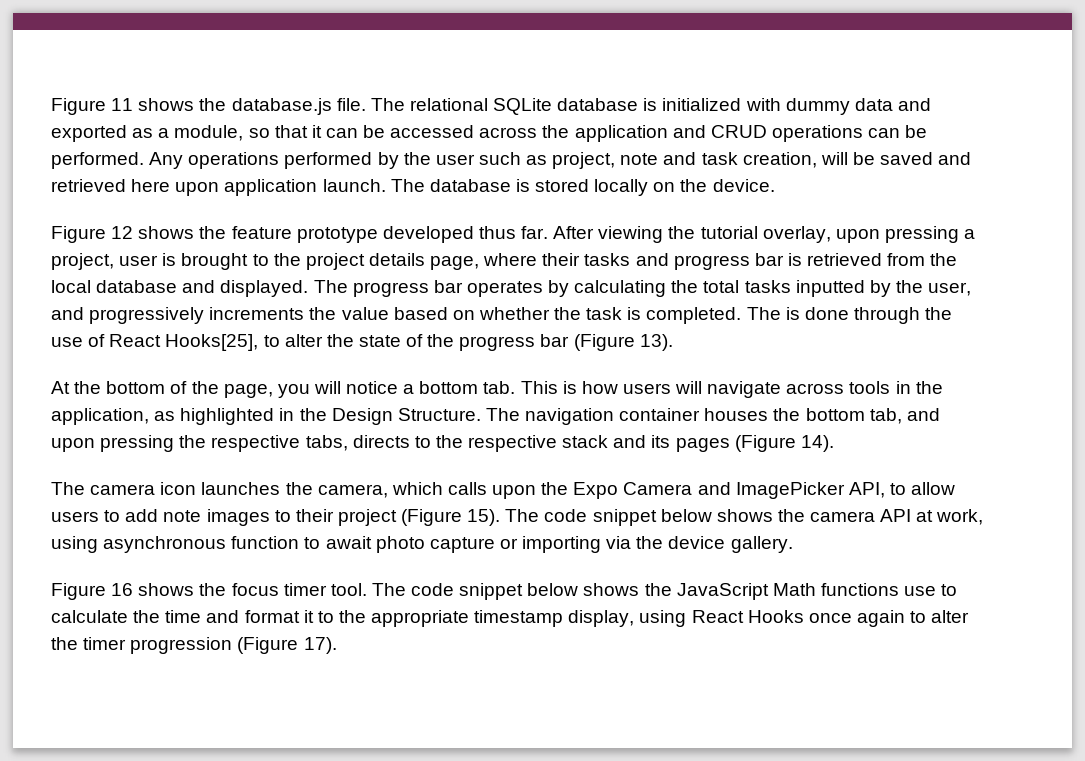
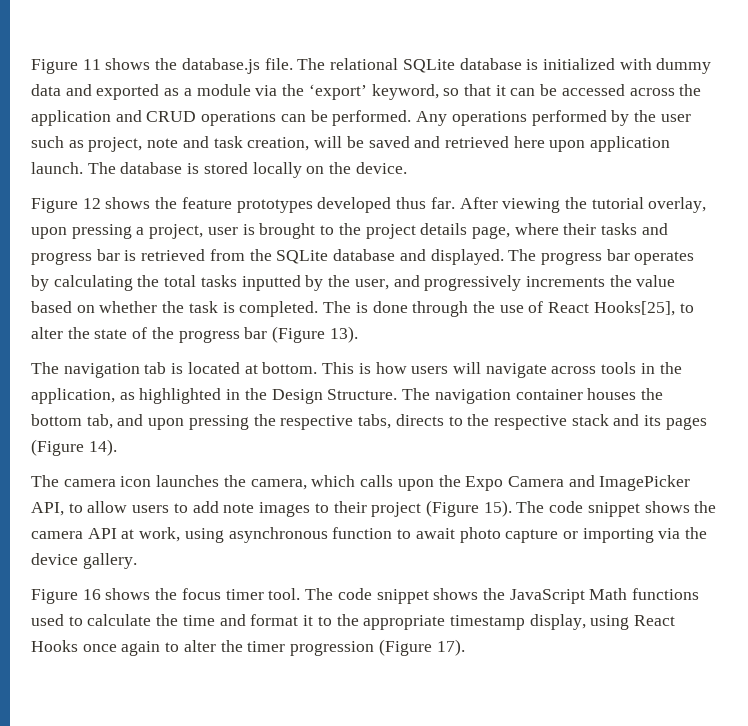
- The relational SQLite database is initialized with dummy data and exported as a module, so that it can be accessed across the application and CRUD operations can be performed.
+ The relational SQLite database is initialized with dummy data and exported as a module via the ‘export’ keyword, so that it can be accessed across the application and CRUD operations can be performed.
- Figure 12 shows the feature prototype developed thus far.
+ Figure 12 shows the feature prototypes developed thus far.
- After viewing the tutorial overlay, upon pressing a project, user is brought to the project details page, where their tasks and progress bar is retrieved from the local database and displayed.
+ After viewing the tutorial overlay, upon pressing a project, user is brought to the project details page, where their tasks and progress bar is retrieved from the SQLite database and displayed.
- At the bottom of the page, you will notice a bottom tab. This is how users will navigate across tools in the application, as highlighted in the Design Structure.
+ The navigation tab is located at bottom. This is how users will navigate across tools in the application, as highlighted in the Design Structure.
- The code snippet below shows the camera API at work, using asynchronous function to await photo capture or importing via the device gallery.
+ The code snippet shows the camera API at work, using asynchronous function to await photo capture or importing via the device gallery.
- The code snippet below shows the JavaScript Math functions use to calculate the time and format it to the appropriate timestamp display, using React Hooks once again to alter the timer progression (Figure 17).
+ The code snippet shows the JavaScript Math functions used to calculate the time and format it to the appropriate timestamp display, using React Hooks once again to alter the timer progression (Figure 17).

